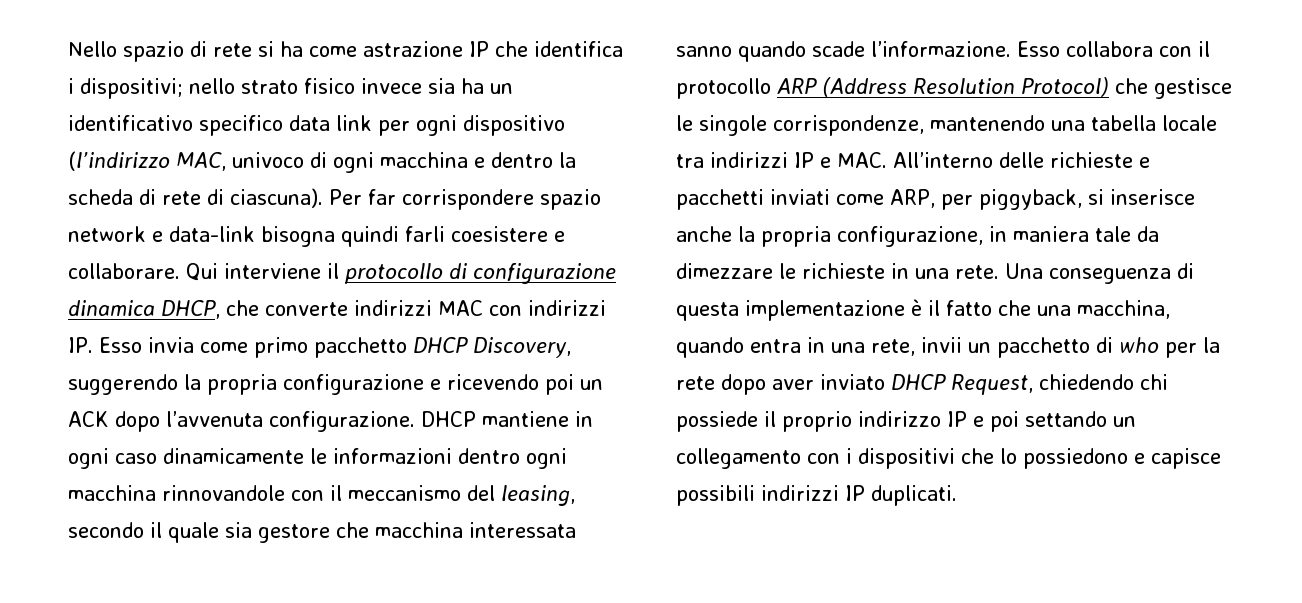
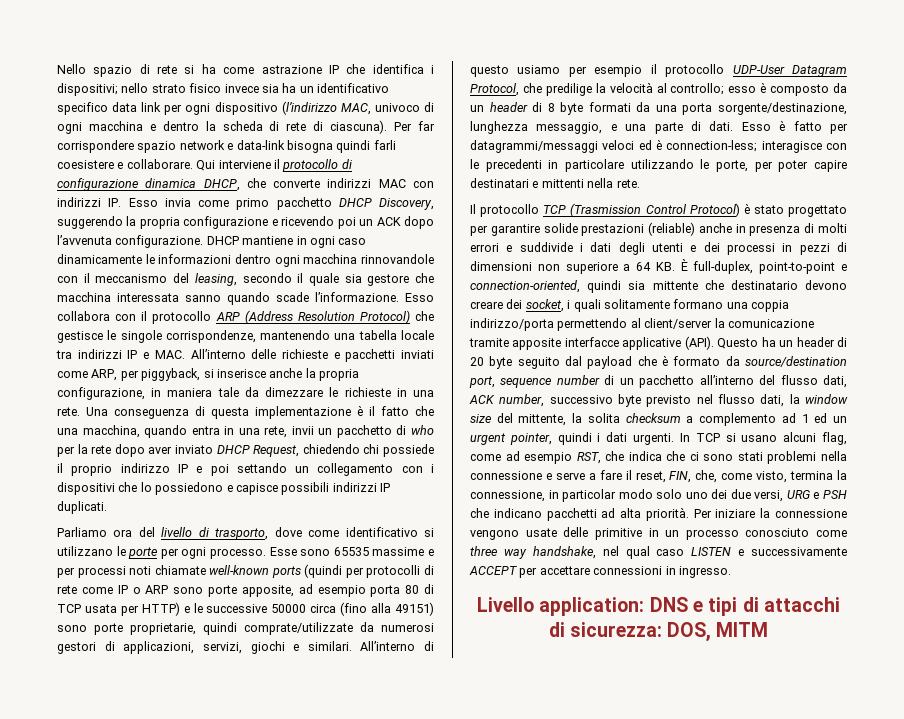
+ Parliamo ora del livello di trasporto, dove come identificativo si utilizzano le porte per ogni processo. Esse sono 65535 massime e per processi noti chiamate well-known ports (quindi per protocolli di rete come IP o ARP sono porte apposite, ad esempio porta 80 di TCP usata per HTTP) e le successive 50000 circa (fino alla 49151) sono porte proprietarie, quindi comprate/utilizzate da numerosi gestori di applicazioni, servizi, giochi e similari. All’interno di questo usiamo per esempio il protocollo UDP-User Datagram Protocol, che predilige la velocità al controllo; esso è composto da un header di 8 byte formati da una porta sorgente/destinazione, lunghezza messaggio, e una parte di dati. Esso è fatto per datagrammi/messaggi veloci ed è connection-less; interagisce con le precedenti in particolare utilizzando le porte, per poter capire destinatari e mittenti nella rete.
+ Il protocollo TCP (Trasmission Control Protocol) è stato progettato per garantire solide prestazioni (reliable) anche in presenza di molti errori e suddivide i dati degli utenti e dei processi in pezzi di dimensioni non superiore a 64 KB. È full-duplex, point-to-point e connection-oriented, quindi sia mittente che destinatario devono creare dei socket, i quali solitamente formano una coppia indirizzo/porta permettendo al client/server la comunicazione tramite apposite interfacce applicative (API). Questo ha un header di 20 byte seguito dal payload che è formato da source/destination port, sequence number di un pacchetto all’interno del flusso dati, ACK number, successivo byte previsto nel flusso dati, la window size del mittente, la solita checksum a complemento ad 1 ed un urgent pointer, quindi i dati urgenti. In TCP si usano alcuni flag, come ad esempio RST, che indica che ci sono stati problemi nella connessione e serve a fare il reset, FIN, che, come visto, termina la connessione, in particolar modo solo uno dei due versi, URG e PSH che indicano pacchetti ad alta priorità. Per iniziare la connessione vengono usate delle primitive in un processo conosciuto come three way handshake, nel qual caso LISTEN e successivamente ACCEPT per accettare connessioni in ingresso.
+ Livello application: DNS e tipi di attacchi di sicurezza: DOS, MITM

